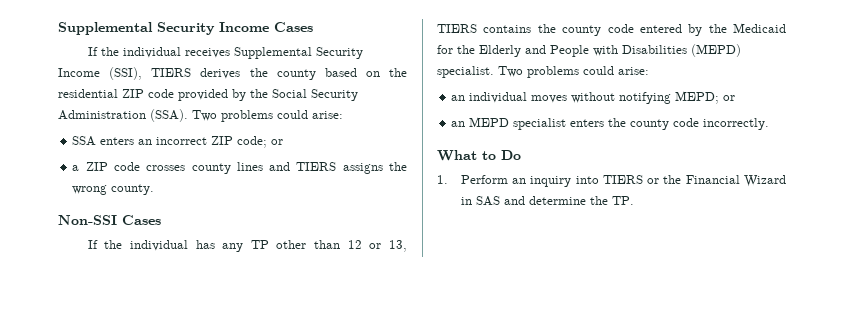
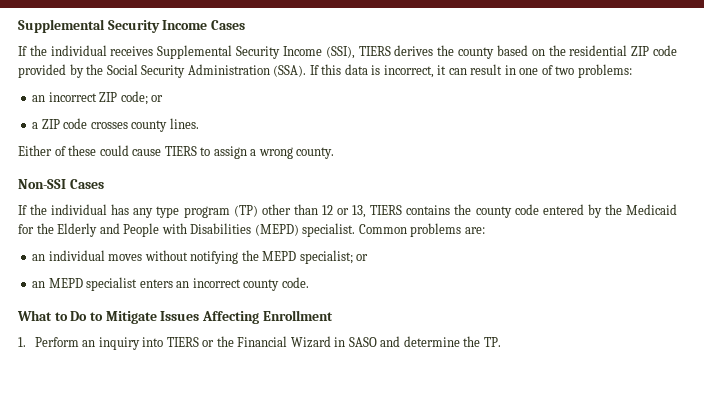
- If the individual receives Supplemental Security Income (SSI), TIERS derives the county based on the residential ZIP code provided by the Social Security Administration (SSA). Two problems could arise:
- SSA enters an incorrect ZIP code; or
+ If the individual receives Supplemental Security Income (SSI), TIERS derives the county based on the residential ZIP code provided by the Social Security Administration (SSA). If this data is incorrect, it can result in one of two problems:
+ an incorrect ZIP code; or
- a ZIP code crosses county lines and TIERS assigns the wrong county.
+ a ZIP code crosses county lines.
+ Either of these could cause TIERS to assign a wrong county.
- If the individual has any TP other than 12 or 13, TIERS contains the county code entered by the Medicaid for the Elderly and People with Disabilities (MEPD) specialist. Two problems could arise:
+ If the individual has any type program (TP) other than 12 or 13, TIERS contains the county code entered by the Medicaid for the Elderly and People with Disabilities (MEPD) specialist. Common problems are:
- an individual moves without notifying MEPD; or
+ an individual moves without notifying the MEPD specialist; or
- an MEPD specialist enters the county code incorrectly.
+ an MEPD specialist enters an incorrect county code.
- What to Do
+ What to Do to Mitigate Issues Affecting Enrollment
- 1. Perform an inquiry into TIERS or the Financial Wizard in SAS and determine the TP.
+ 1. Perform an inquiry into TIERS or the Financial Wizard in SASO and determine the TP.

